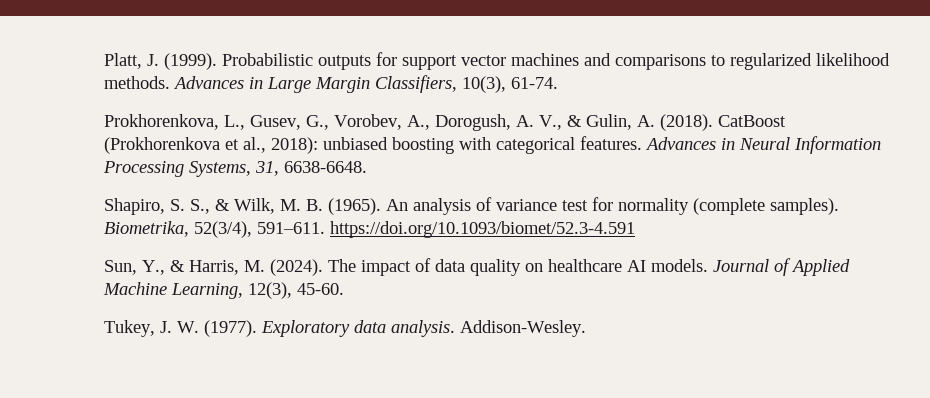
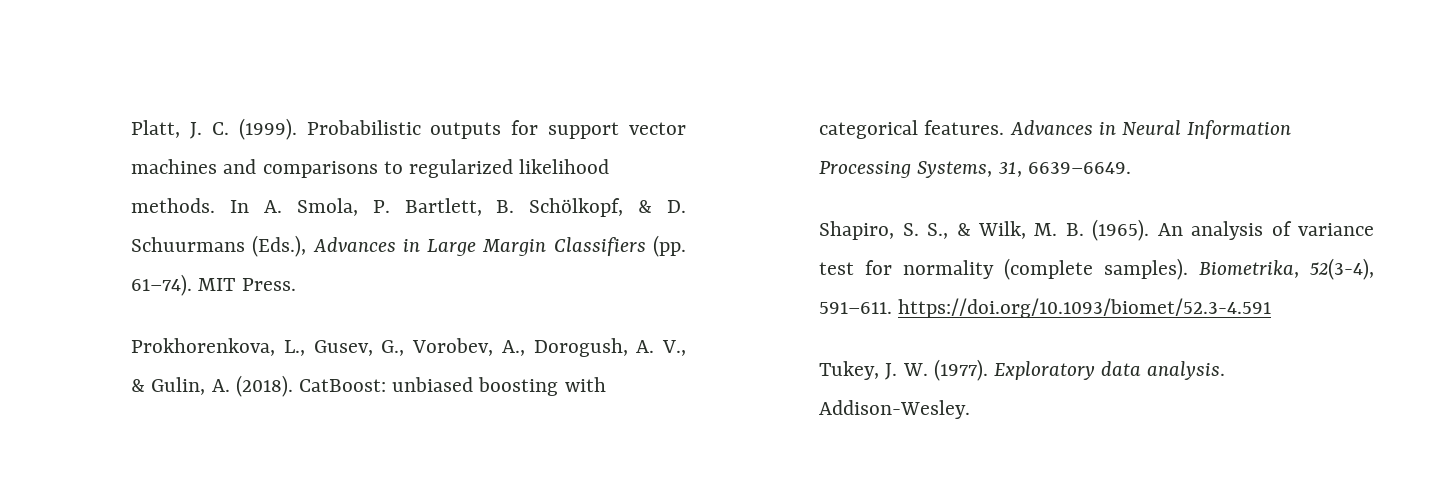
- Platt, J. (1999).
+ Platt, J. C. (1999).
- Advances in Large Margin Classifiers, 10(3), 61-74.
+ In A. Smola, P. Bartlett, B. Schölkopf, & D. Schuurmans (Eds.), Advances in Large Margin Classifiers (pp. 61–74). MIT Press.
- CatBoost (Prokhorenkova et al., 2018): unbiased boosting with categorical features.
+ CatBoost: unbiased boosting with categorical features.
- Advances in Neural Information Processing Systems, 31, 6638-6648.
+ Advances in Neural Information Processing Systems, 31, 6639–6649.
- Biometrika, 52(3/4), 591–611. https://doi.org/10.1093/biomet/52.3-4.591
+ Biometrika, 52(3-4), 591–611. https://doi.org/10.1093/biomet/52.3-4.591
- Sun, Y., & Harris, M. (2024). The impact of data quality on healthcare AI models. Journal of Applied Machine Learning, 12(3), 45-60.

